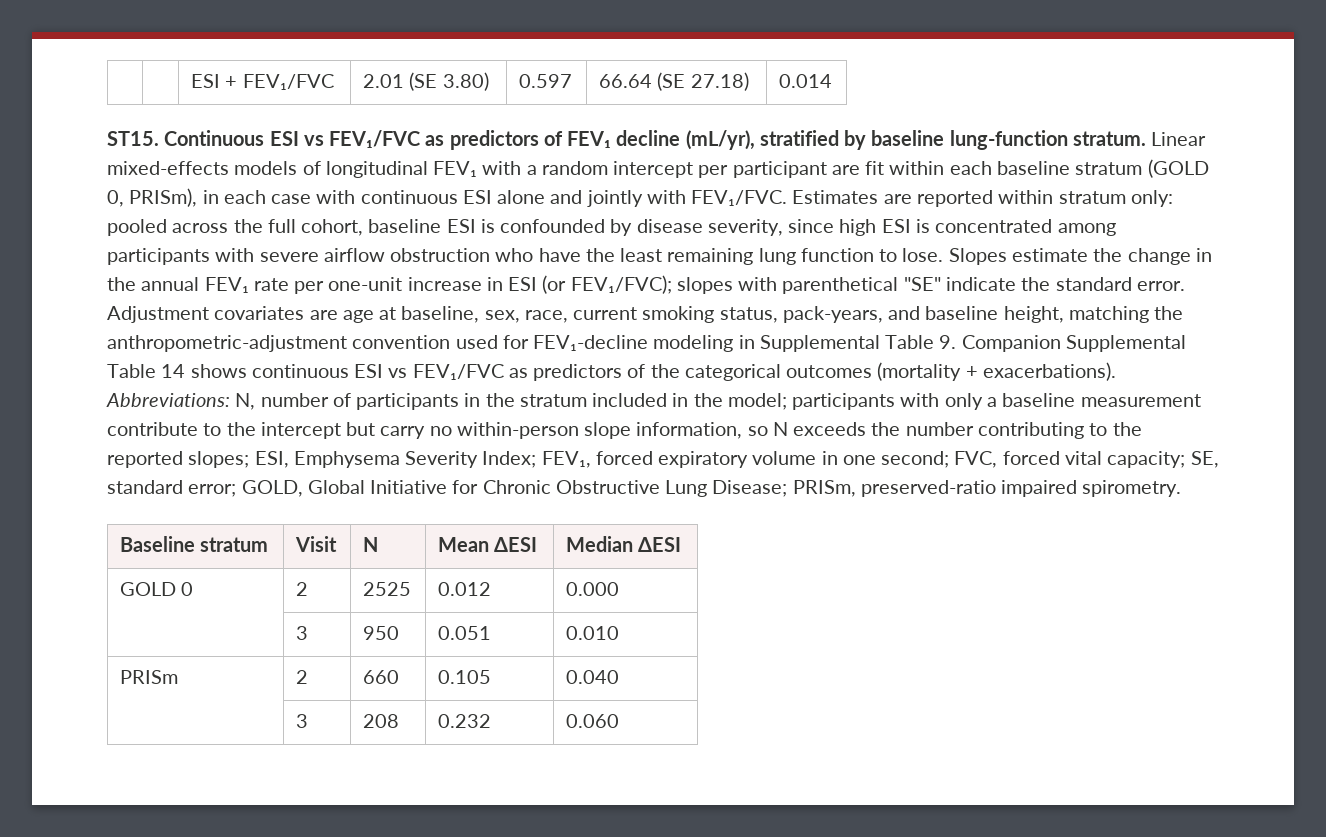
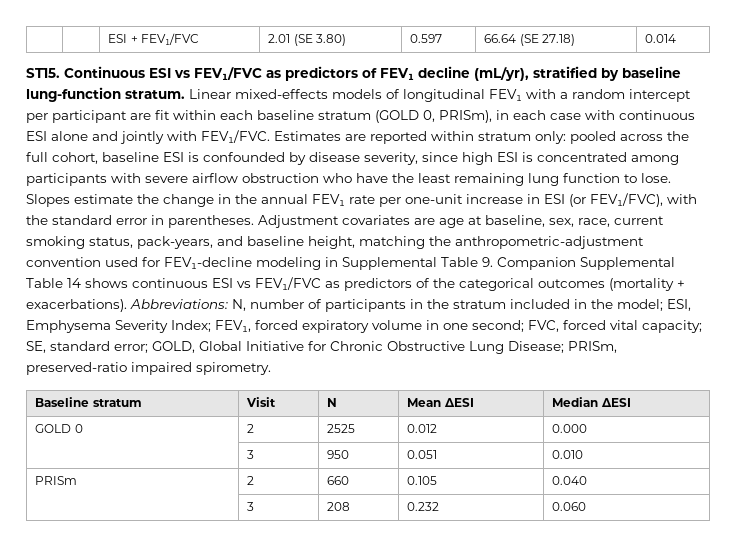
- Slopes estimate the change in the annual FEV₁ rate per one-unit increase in ESI (or FEV₁/FVC); slopes with parenthetical "SE" indicate the standard error.
+ Slopes estimate the change in the annual FEV₁ rate per one-unit increase in ESI (or FEV₁/FVC), with the standard error in parentheses.
- Abbreviations: N, number of participants in the stratum included in the model; participants with only a baseline measurement contribute to the intercept but carry no within-person slope information, so N exceeds the number contributing to the reported slopes; ESI, Emphysema Severity Index; FEV₁, forced expiratory volume in one second; FVC, forced vital capacity; SE, standard error; GOLD, Global Initiative for Chronic Obstructive Lung Disease; PRISm, preserved-ratio impaired spirometry.
+ Abbreviations: N, number of participants in the stratum included in the model; ESI, Emphysema Severity Index; FEV₁, forced expiratory volume in one second; FVC, forced vital capacity; SE, standard error; GOLD, Global Initiative for Chronic Obstructive Lung Disease; PRISm, preserved-ratio impaired spirometry.

